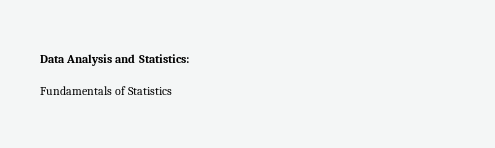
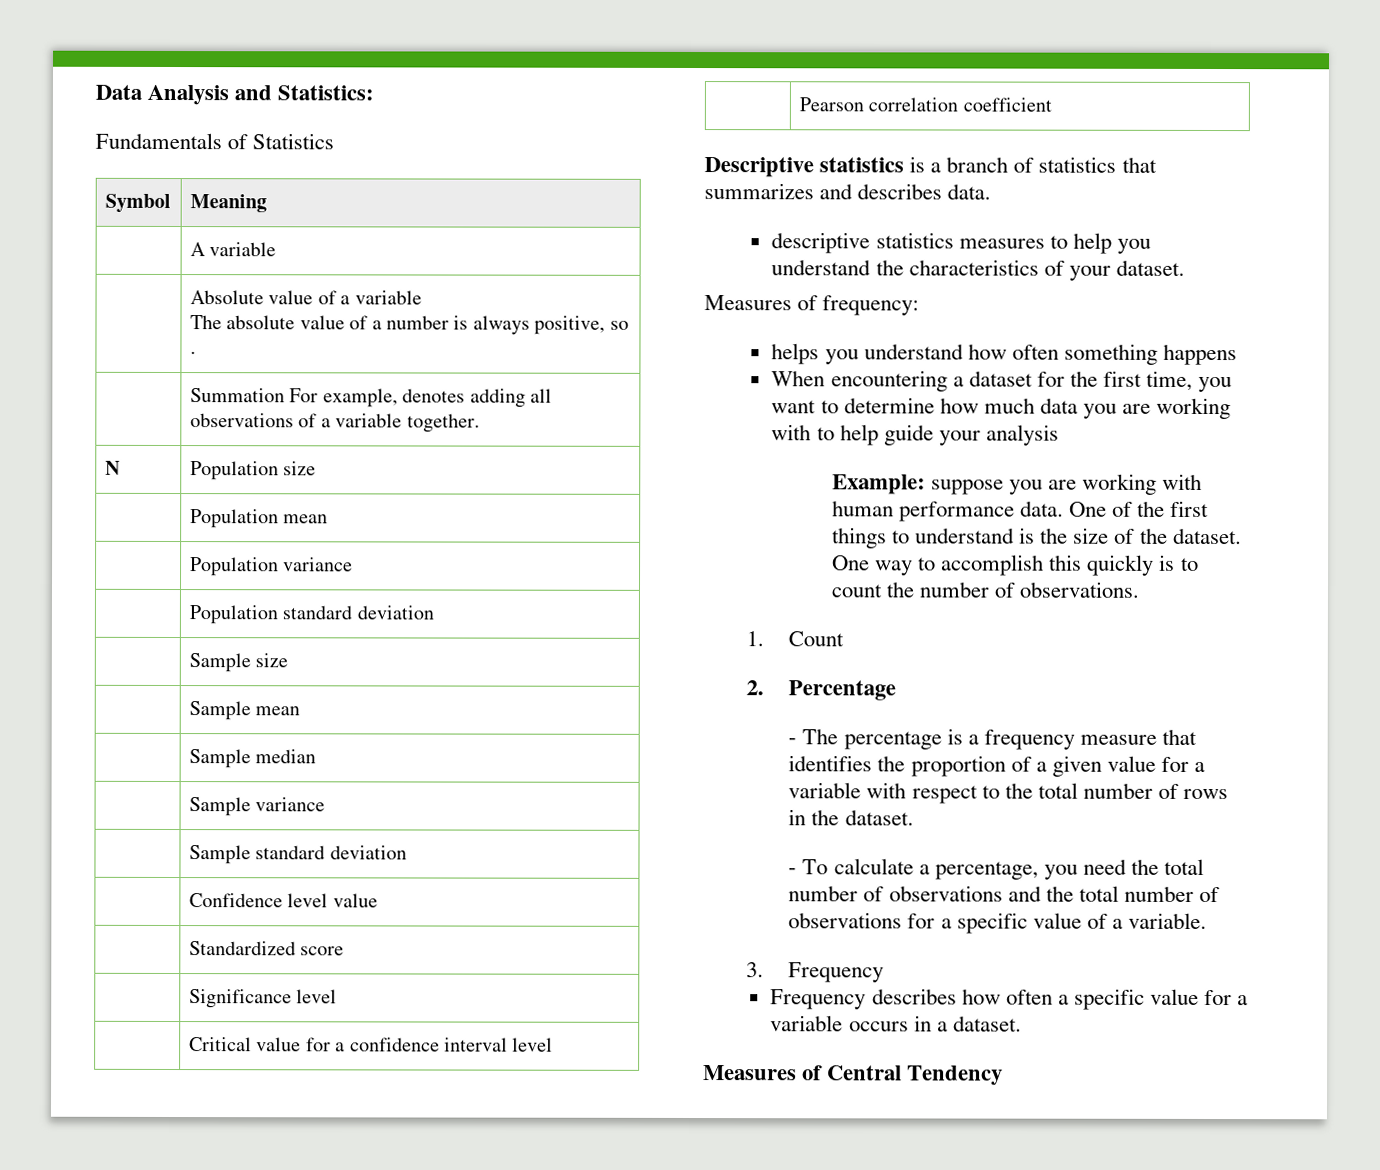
+ Symbol | Meaning
+ | A variable
+ | Absolute value of a variable
+ The absolute value of a number is always positive, so .
+ | Summation For example, denotes adding all observations of a variable together.
+ N | Population size
+ | Population mean
+ | Population variance
+ | Population standard deviation
+ | Sample size
+ | Sample mean
+ | Sample median
+ | Sample variance
+ | Sample standard deviation
+ | Confidence level value
+ | Standardized score
+ | Significance level
+ | Critical value for a confidence interval level
+ | Pearson correlation coefficient
+ Descriptive statistics is a branch of statistics that summarizes and describes data.
+ descriptive statistics measures to help you understand the characteristics of your dataset.
+ Measures of frequency:
+ helps you understand how often something happens
+ When encountering a dataset for the first time, you want to determine how much data you are working with to help guide your analysis
+ Example: suppose you are working with human performance data. One of the first things to understand is the size of the dataset. One way to accomplish this quickly is to count the number of observations.
+ 1. Count
+ 2. Percentage
+ - The percentage is a frequency measure that identifies the proportion of a given value for a variable with respect to the total number of rows in the dataset.
+ - To calculate a percentage, you need the total number of observations and the total number of observations for a specific value of a variable.
+ 3. Frequency
+ Frequency describes how often a specific value for a variable occurs in a dataset.
+ Measures of Central Tendency

